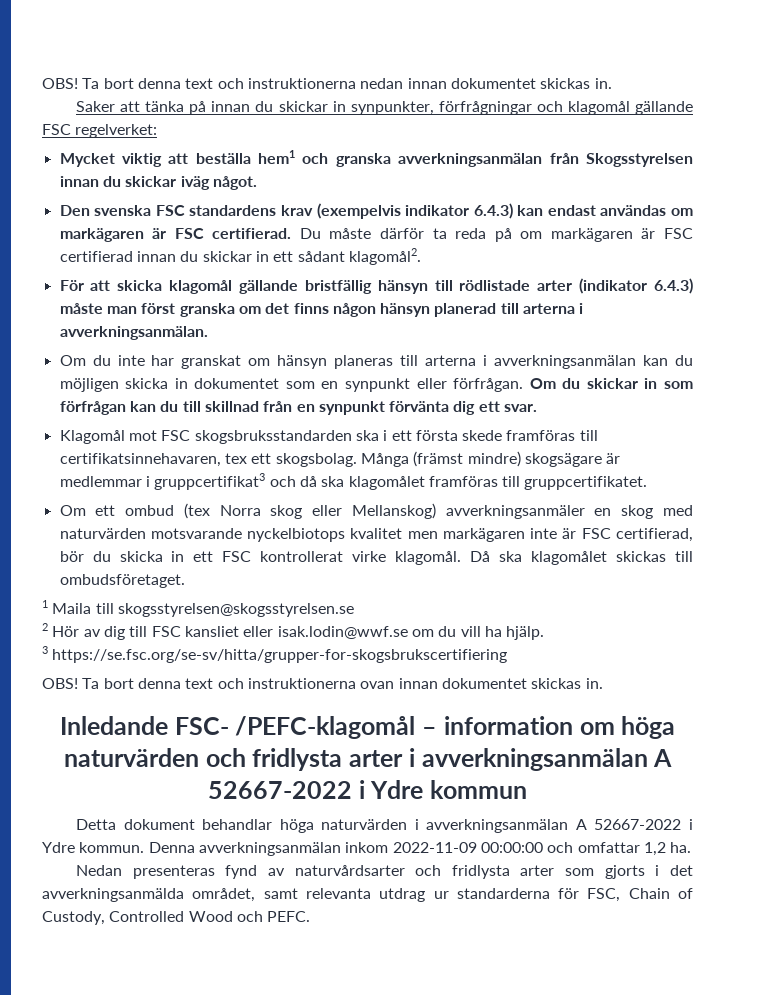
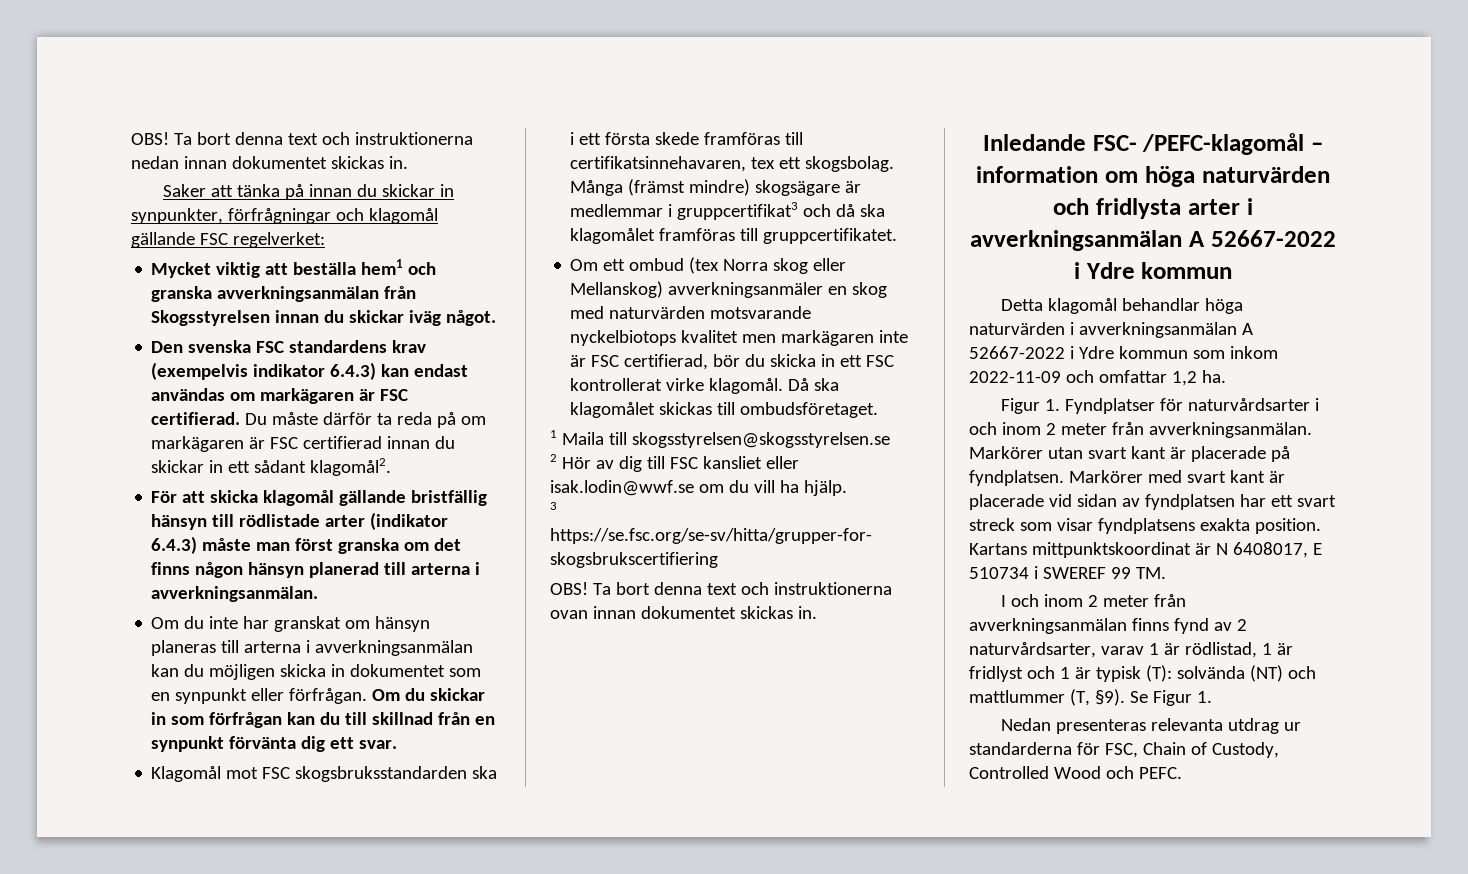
- Detta dokument behandlar höga naturvärden i avverkningsanmälan A 52667-2022 i Ydre kommun. Denna avverkningsanmälan inkom 2022-11-09 00:00:00 och omfattar 1,2 ha.
+ Detta klagomål behandlar höga naturvärden i avverkningsanmälan A 52667-2022 i Ydre kommun som inkom 2022-11-09 och omfattar 1,2 ha.
- Nedan presenteras fynd av naturvårdsarter och fridlysta arter som gjorts i det avverkningsanmälda området, samt relevanta utdrag ur standarderna för FSC, Chain of Custody, Controlled Wood och PEFC.
+ Figur 1. Fyndplatser för naturvårdsarter i och inom 2 meter från avverkningsanmälan. Markörer utan svart kant är placerade på fyndplatsen. Markörer med svart kant är placerade vid sidan av fyndplatsen har ett svart streck som visar fyndplatsens exakta position. Kartans mittpunktskoordinat är N 6408017, E 510734 i SWEREF 99 TM.
+ I och inom 2 meter från avverkningsanmälan finns fynd av 2 naturvårdsarter, varav 1 är rödlistad, 1 är fridlyst och 1 är typisk (T): solvända (NT) och mattlummer (T, §9). Se Figur 1.
+ Nedan presenteras relevanta utdrag ur standarderna för FSC, Chain of Custody, Controlled Wood och PEFC.

